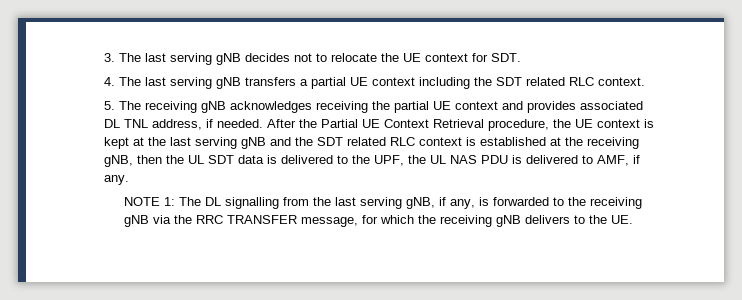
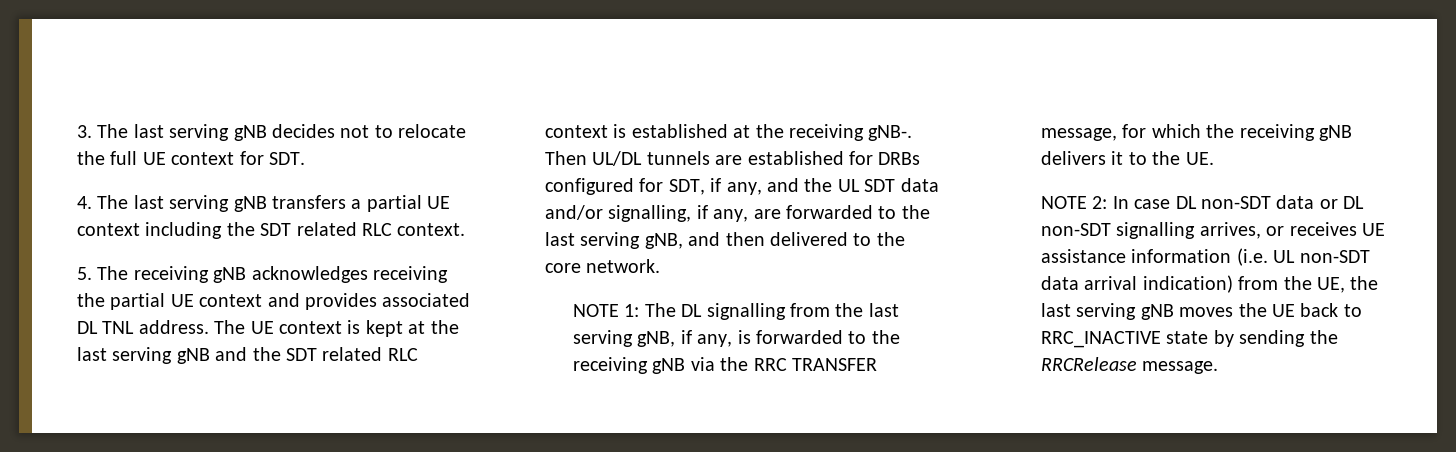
- 3. The last serving gNB decides not to relocate the UE context for SDT.
+ 3. The last serving gNB decides not to relocate the full UE context for SDT.
- 5. The receiving gNB acknowledges receiving the partial UE context and provides associated DL TNL address, if needed. After the Partial UE Context Retrieval procedure, the UE context is kept at the last serving gNB and the SDT related RLC context is established at the receiving gNB, then the UL SDT data is delivered to the UPF, the UL NAS PDU is delivered to AMF, if any.
+ 5. The receiving gNB acknowledges receiving the partial UE context and provides associated DL TNL address. The UE context is kept at the last serving gNB and the SDT related RLC context is established at the receiving gNB-. Then UL/DL tunnels are established for DRBs configured for SDT, if any, and the UL SDT data and/or signalling, if any, are forwarded to the last serving gNB, and then delivered to the core network.
- NOTE 1: The DL signalling from the last serving gNB, if any, is forwarded to the receiving gNB via the RRC TRANSFER message, for which the receiving gNB delivers to the UE.
+ NOTE 1: The DL signalling from the last serving gNB, if any, is forwarded to the receiving gNB via the RRC TRANSFER message, for which the receiving gNB delivers it to the UE.
+ NOTE 2: In case DL non-SDT data or DL non-SDT signalling arrives, or receives UE assistance information (i.e. UL non-SDT data arrival indication) from the UE, the last serving gNB moves the UE back to RRC_INACTIVE state by sending the RRCRelease message.

